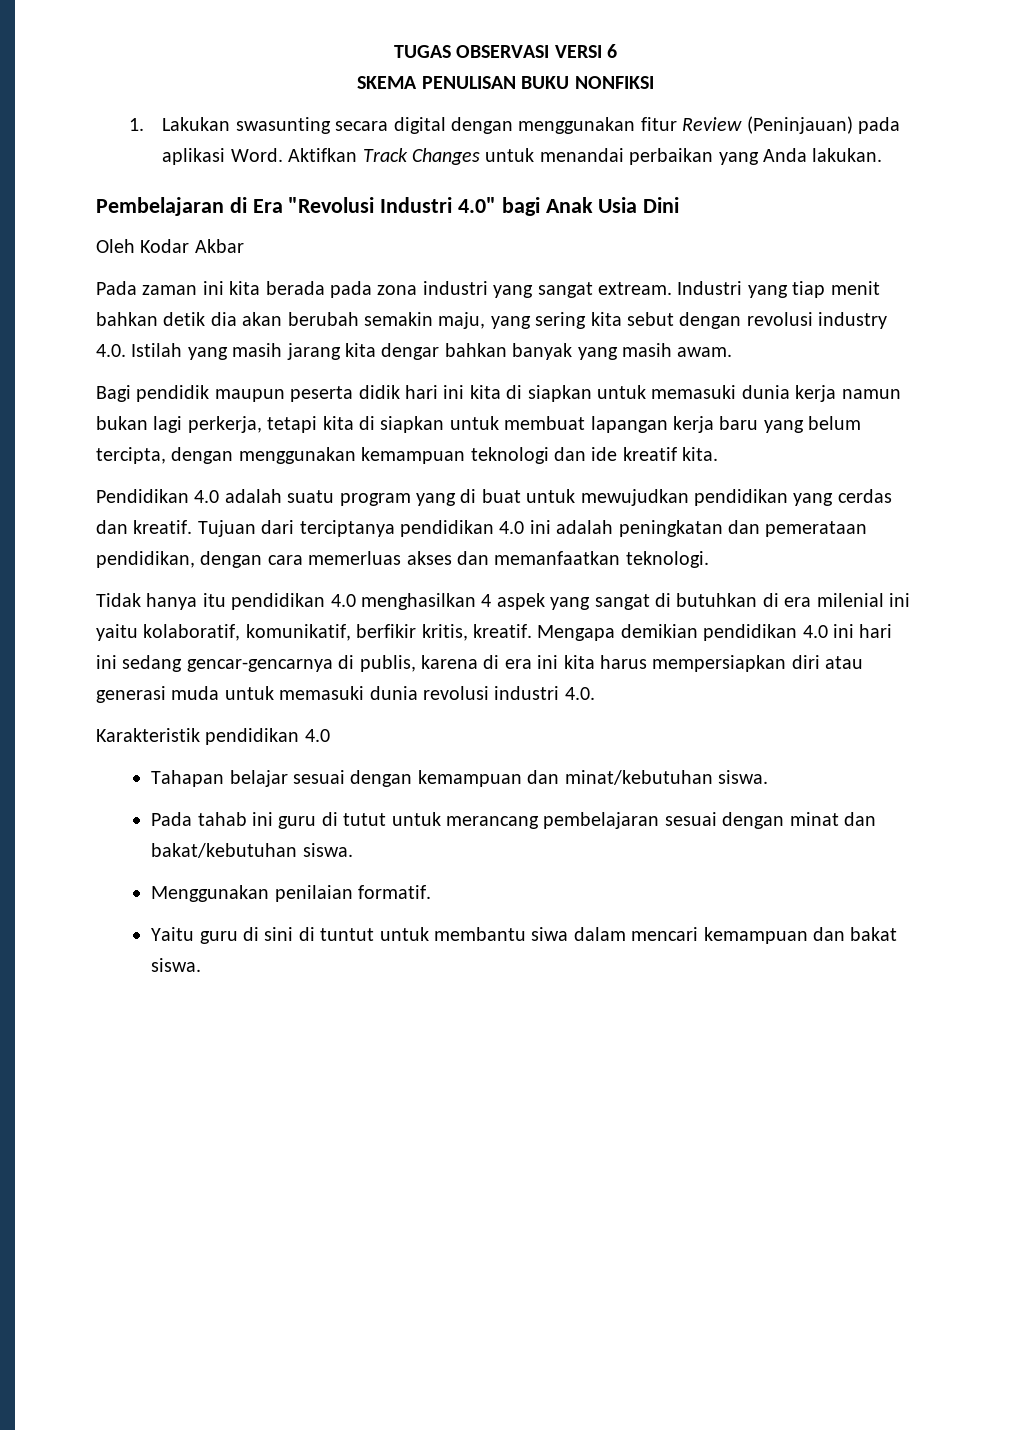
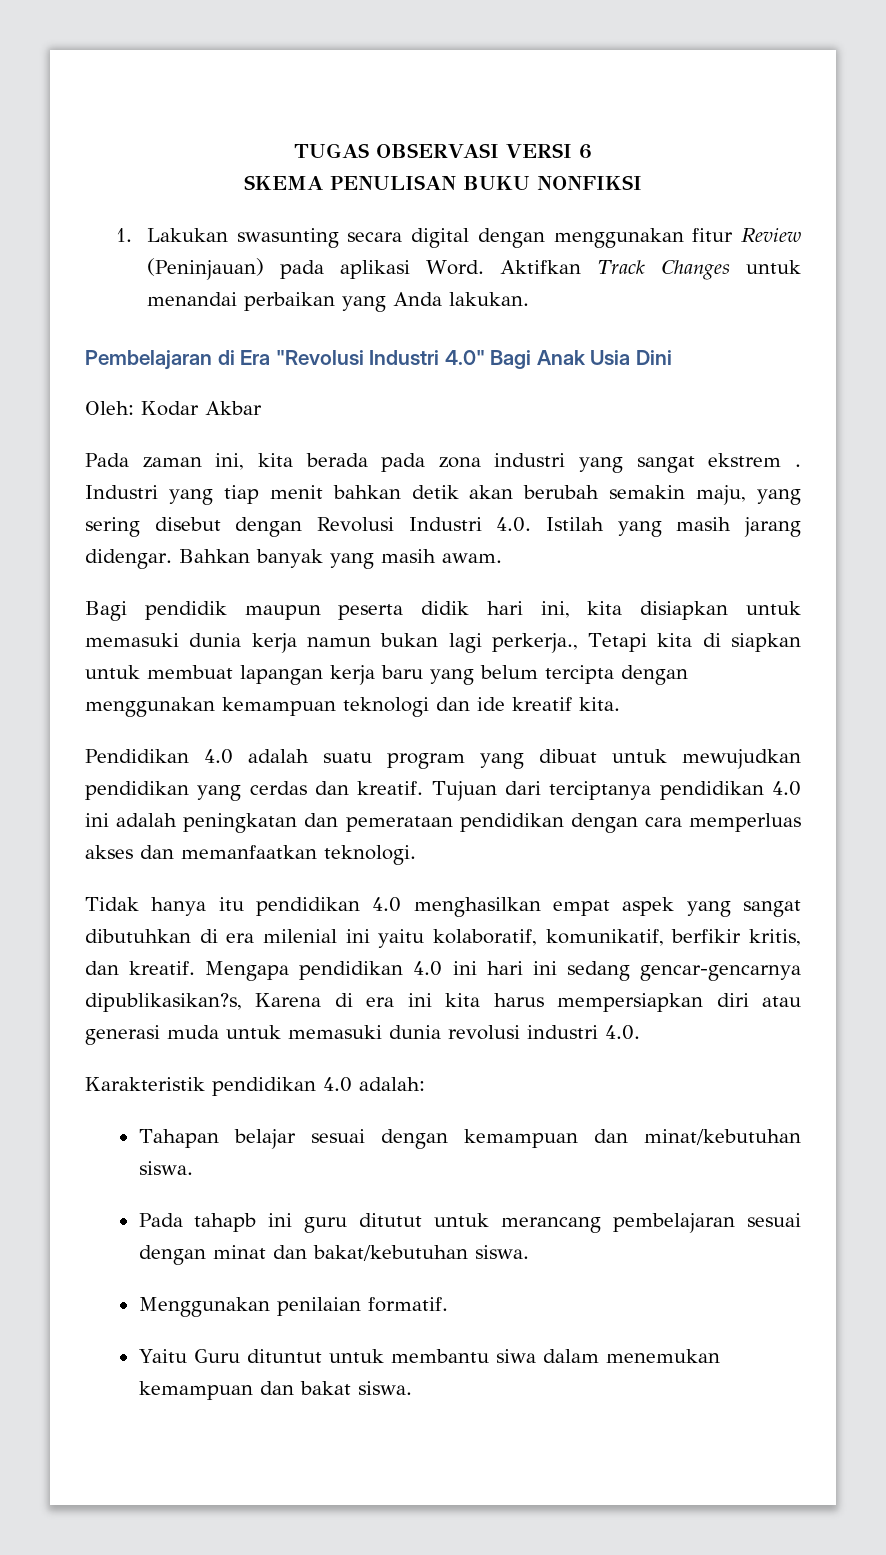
- Pembelajaran di Era "Revolusi Industri 4.0" bagi Anak Usia Dini
+ Pembelajaran di Era "Revolusi Industri 4.0" Bagi Anak Usia Dini
- Oleh Kodar Akbar
+ Oleh: Kodar Akbar
- Pada zaman ini kita berada pada zona industri yang sangat extream.
+ Pada zaman ini, kita berada pada zona industri yang sangat ekstrem .
- Industri yang tiap menit bahkan detik dia akan berubah semakin maju, yang sering kita sebut dengan revolusi industry 4.0. Istilah yang masih jarang kita dengar bahkan banyak yang masih awam.
+ Industri yang tiap menit bahkan detik akan berubah semakin maju, yang sering disebut dengan Revolusi Industri 4.0. Istilah yang masih jarang didengar. Bahkan banyak yang masih awam.
- Bagi pendidik maupun peserta didik hari ini kita di siapkan untuk memasuki dunia kerja namun bukan lagi perkerja, tetapi kita di siapkan untuk membuat lapangan kerja baru yang belum tercipta, dengan menggunakan kemampuan teknologi dan ide kreatif kita.
+ Bagi pendidik maupun peserta didik hari ini, kita disiapkan untuk memasuki dunia kerja namun bukan lagi perkerja., Tetapi kita di siapkan untuk membuat lapangan kerja baru yang belum tercipta dengan menggunakan kemampuan teknologi dan ide kreatif kita.
- Pendidikan 4.0 adalah suatu program yang di buat untuk mewujudkan pendidikan yang cerdas dan kreatif.
+ Pendidikan 4.0 adalah suatu program yang dibuat untuk mewujudkan pendidikan yang cerdas dan kreatif.
- Tujuan dari terciptanya pendidikan 4.0 ini adalah peningkatan dan pemerataan pendidikan, dengan cara memerluas akses dan memanfaatkan teknologi.
+ Tujuan dari terciptanya pendidikan 4.0 ini adalah peningkatan dan pemerataan pendidikan dengan cara memperluas akses dan memanfaatkan teknologi.
- Tidak hanya itu pendidikan 4.0 menghasilkan 4 aspek yang sangat di butuhkan di era milenial ini yaitu kolaboratif, komunikatif, berfikir kritis, kreatif.
+ Tidak hanya itu pendidikan 4.0 menghasilkan empat aspek yang sangat dibutuhkan di era milenial ini yaitu kolaboratif, komunikatif, berfikir kritis, dan kreatif.
- Mengapa demikian pendidikan 4.0 ini hari ini sedang gencar-gencarnya di publis, karena di era ini kita harus mempersiapkan diri atau generasi muda untuk memasuki dunia revolusi industri 4.0.
+ Mengapa pendidikan 4.0 ini hari ini sedang gencar-gencarnya dipublikasikan?s, Karena di era ini kita harus mempersiapkan diri atau generasi muda untuk memasuki dunia revolusi industri 4.0.
- Karakteristik pendidikan 4.0
+ Karakteristik pendidikan 4.0 adalah:
- Pada tahab ini guru di tutut untuk merancang pembelajaran sesuai dengan minat dan bakat/kebutuhan siswa.
+ Pada tahapb ini guru ditutut untuk merancang pembelajaran sesuai dengan minat dan bakat/kebutuhan siswa.
- Yaitu guru di sini di tuntut untuk membantu siwa dalam mencari kemampuan dan bakat siswa.
+ Yaitu Guru dituntut untuk membantu siwa dalam menemukan kemampuan dan bakat siswa.

